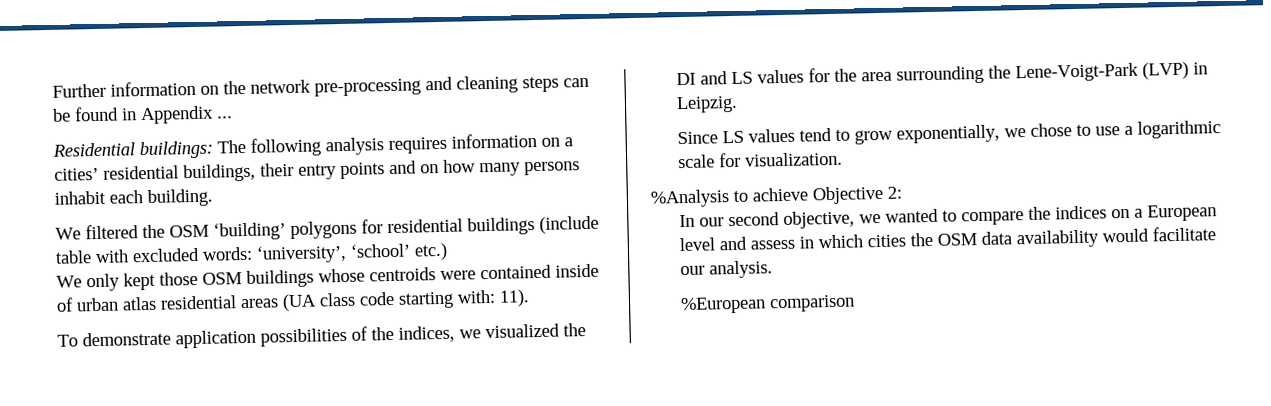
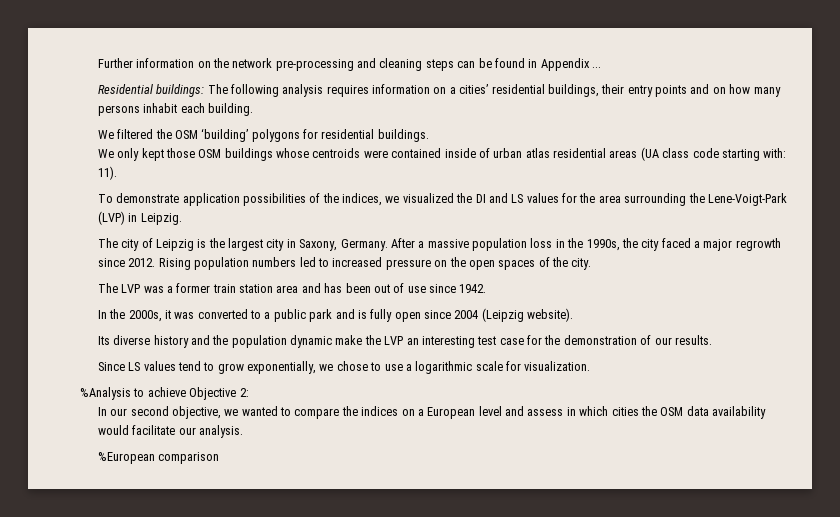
- We filtered the OSM ‘building’ polygons for residential buildings (include table with excluded words: ‘university’, ‘school’ etc.)
+ We filtered the OSM ‘building’ polygons for residential buildings.
+ The city of Leipzig is the largest city in Saxony, Germany. After a massive population loss in the 1990s, the city faced a major regrowth since 2012. Rising population numbers led to increased pressure on the open spaces of the city.
+ The LVP was a former train station area and has been out of use since 1942.
+ In the 2000s, it was converted to a public park and is fully open since 2004 (Leipzig website).
+ Its diverse history and the population dynamic make the LVP an interesting test case for the demonstration of our results.

